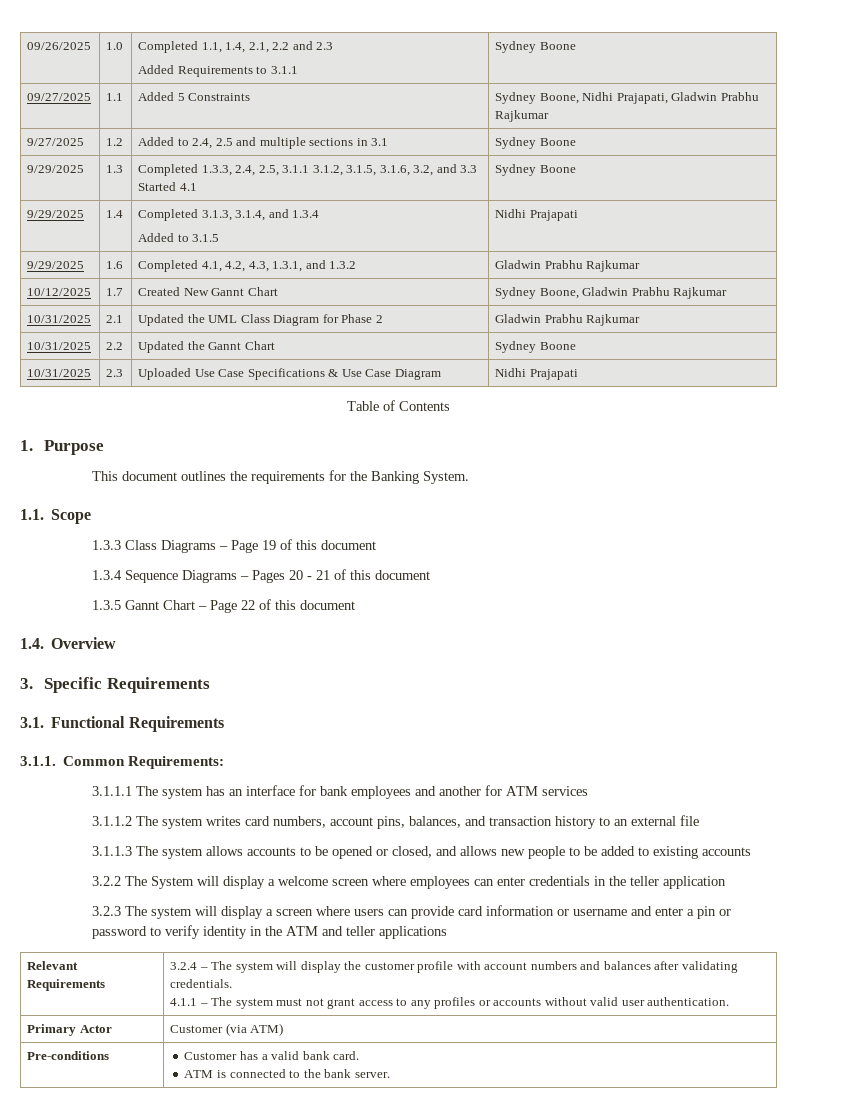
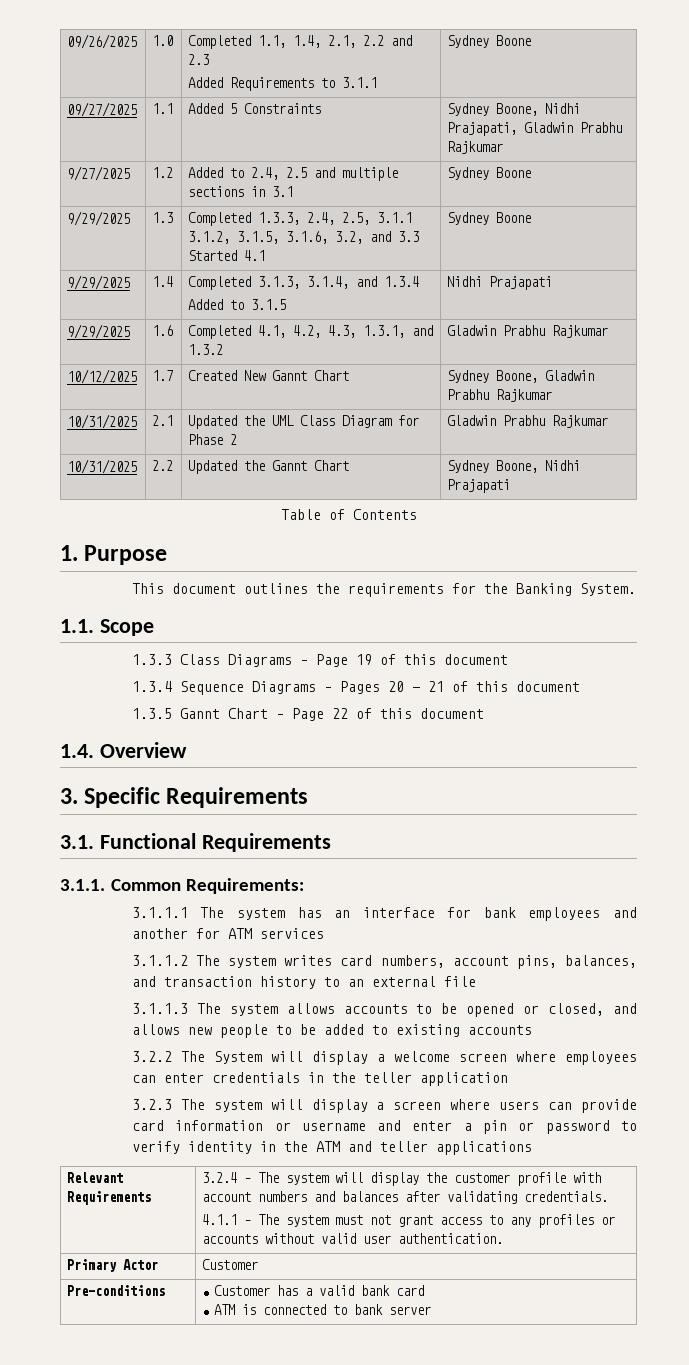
- 10/31/2025 | 2.2 | Updated the Gannt Chart | Sydney Boone
- 10/31/2025 | 2.3 | Uploaded Use Case Specifications & Use Case Diagram | Nidhi Prajapati
+ 10/31/2025 | 2.2 | Updated the Gannt Chart | Sydney Boone, Nidhi Prajapati
- Primary Actor | Customer (via ATM)
+ Primary Actor | Customer
- Pre-conditions | Customer has a valid bank card.
- ATM is connected to the bank server.
+ Pre-conditions | Customer has a valid bank card
+ ATM is connected to bank server

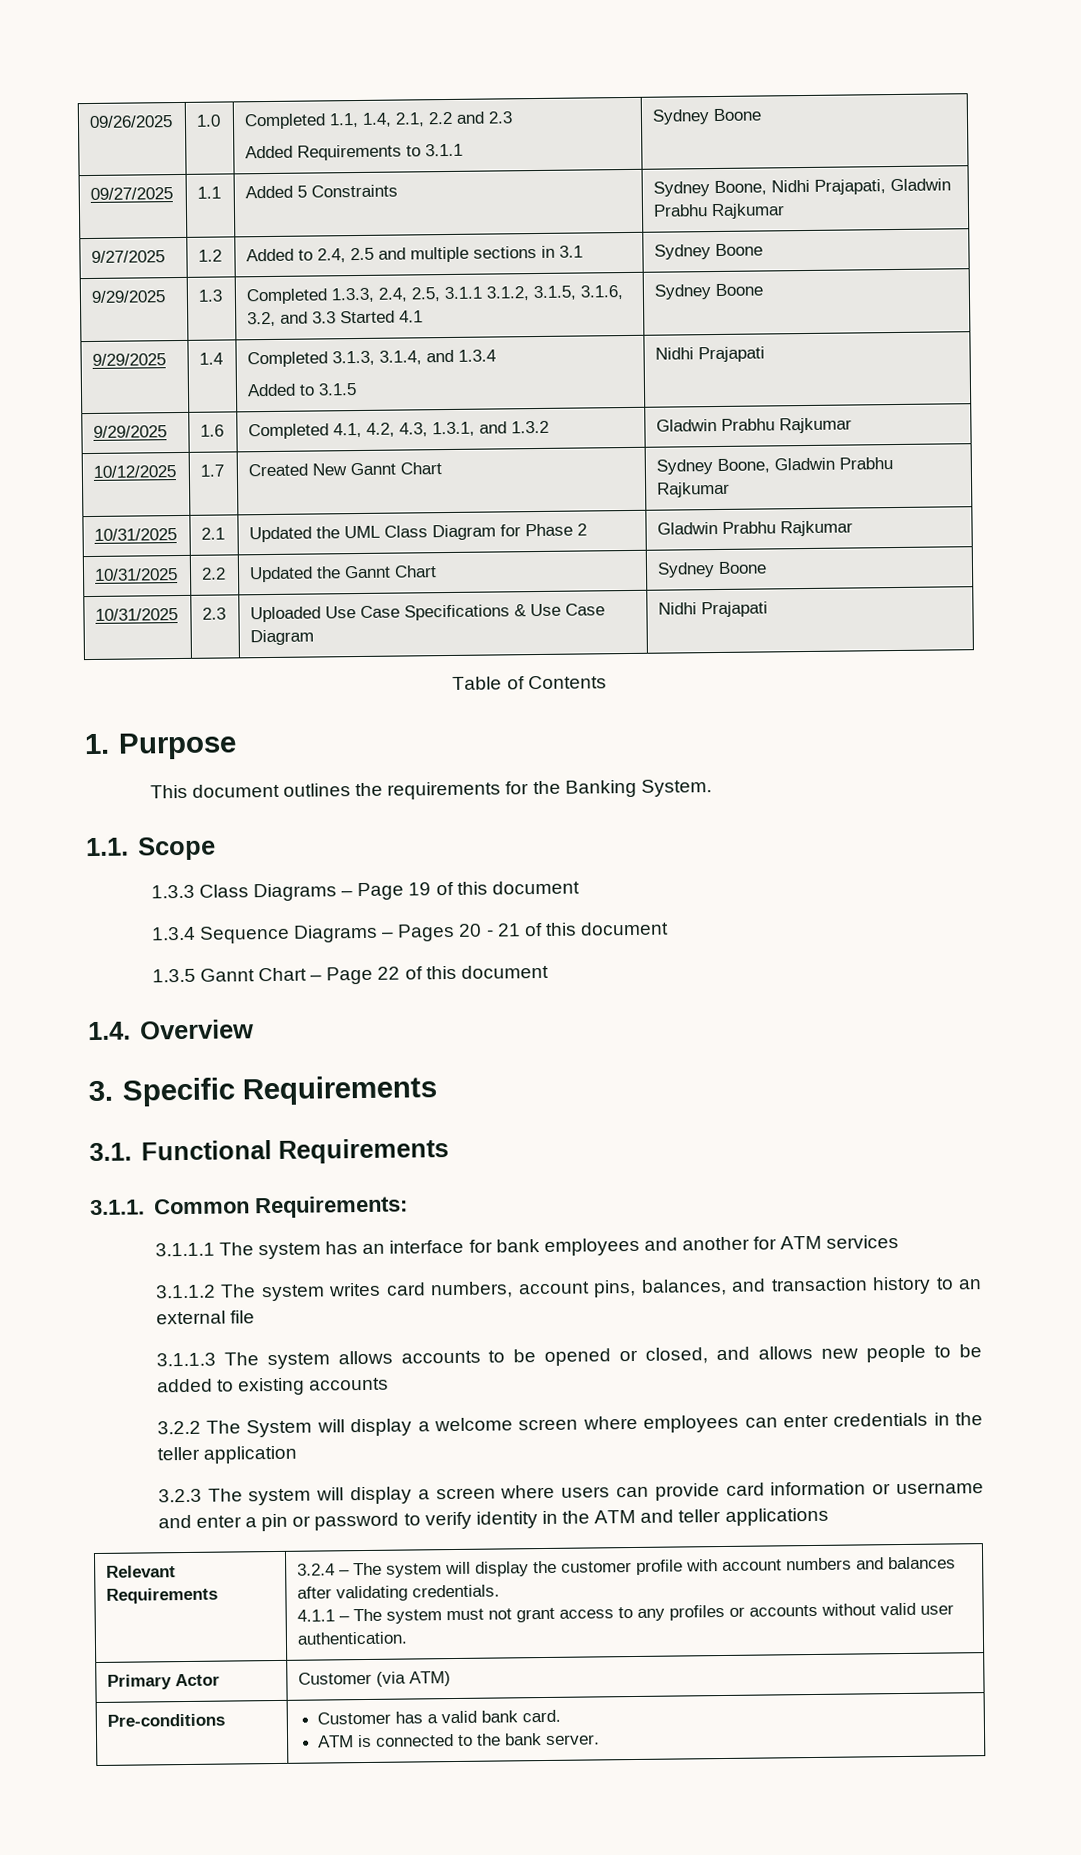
- 10/31/2025 | 2.2 | Updated the Gannt Chart | Sydney Boone, Nidhi Prajapati
+ 10/31/2025 | 2.2 | Updated the Gannt Chart | Sydney Boone
+ 10/31/2025 | 2.3 | Uploaded Use Case Specifications & Use Case Diagram | Nidhi Prajapati
- Primary Actor | Customer
+ Primary Actor | Customer (via ATM)
- Pre-conditions | Customer has a valid bank card
- ATM is connected to bank server
+ Pre-conditions | Customer has a valid bank card.
+ ATM is connected to the bank server.

